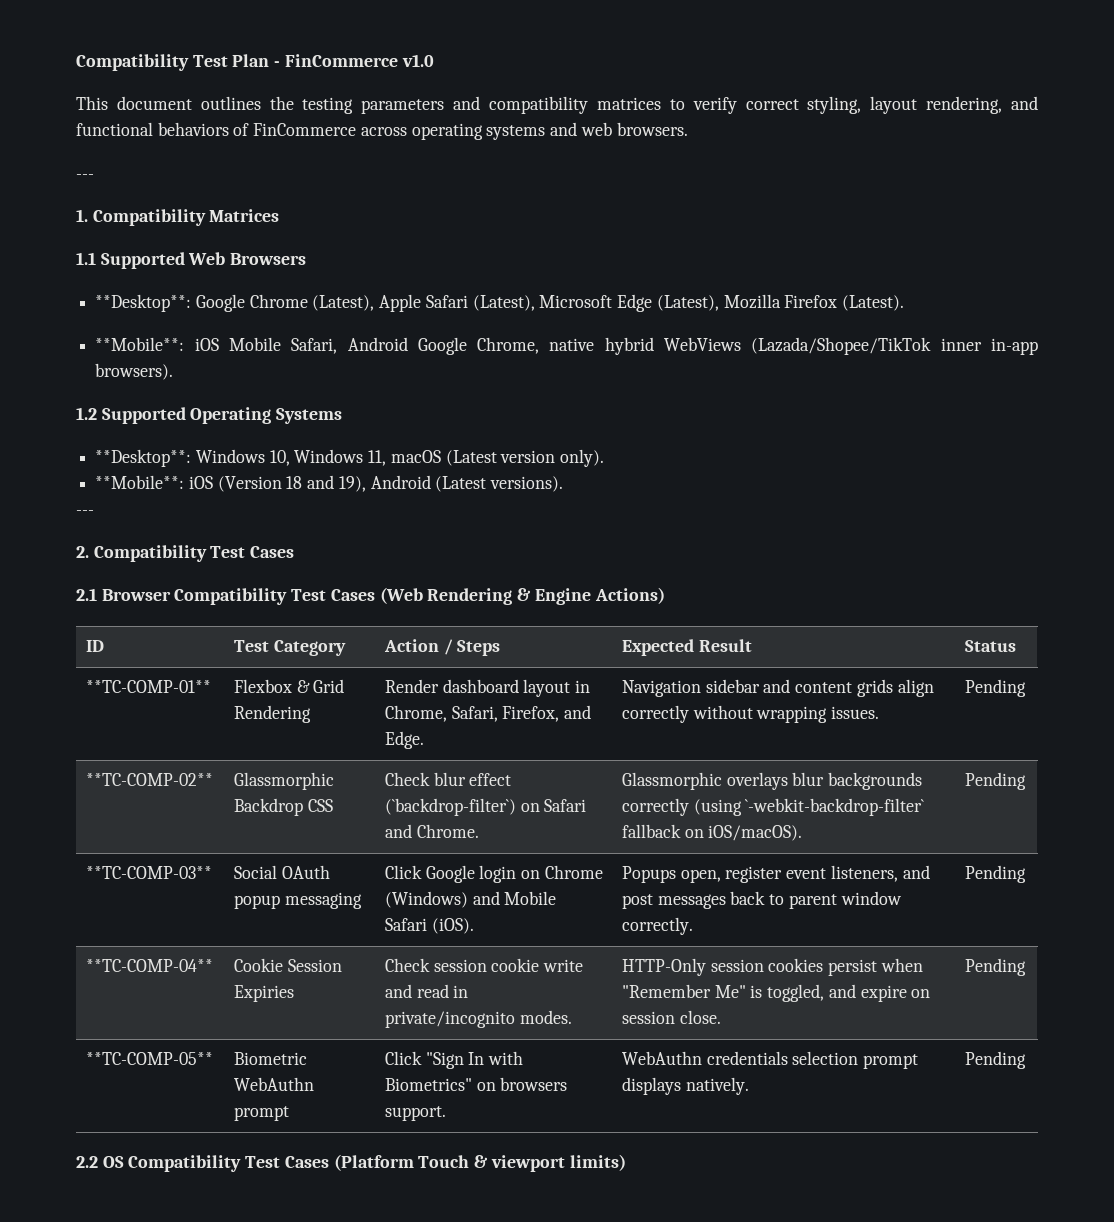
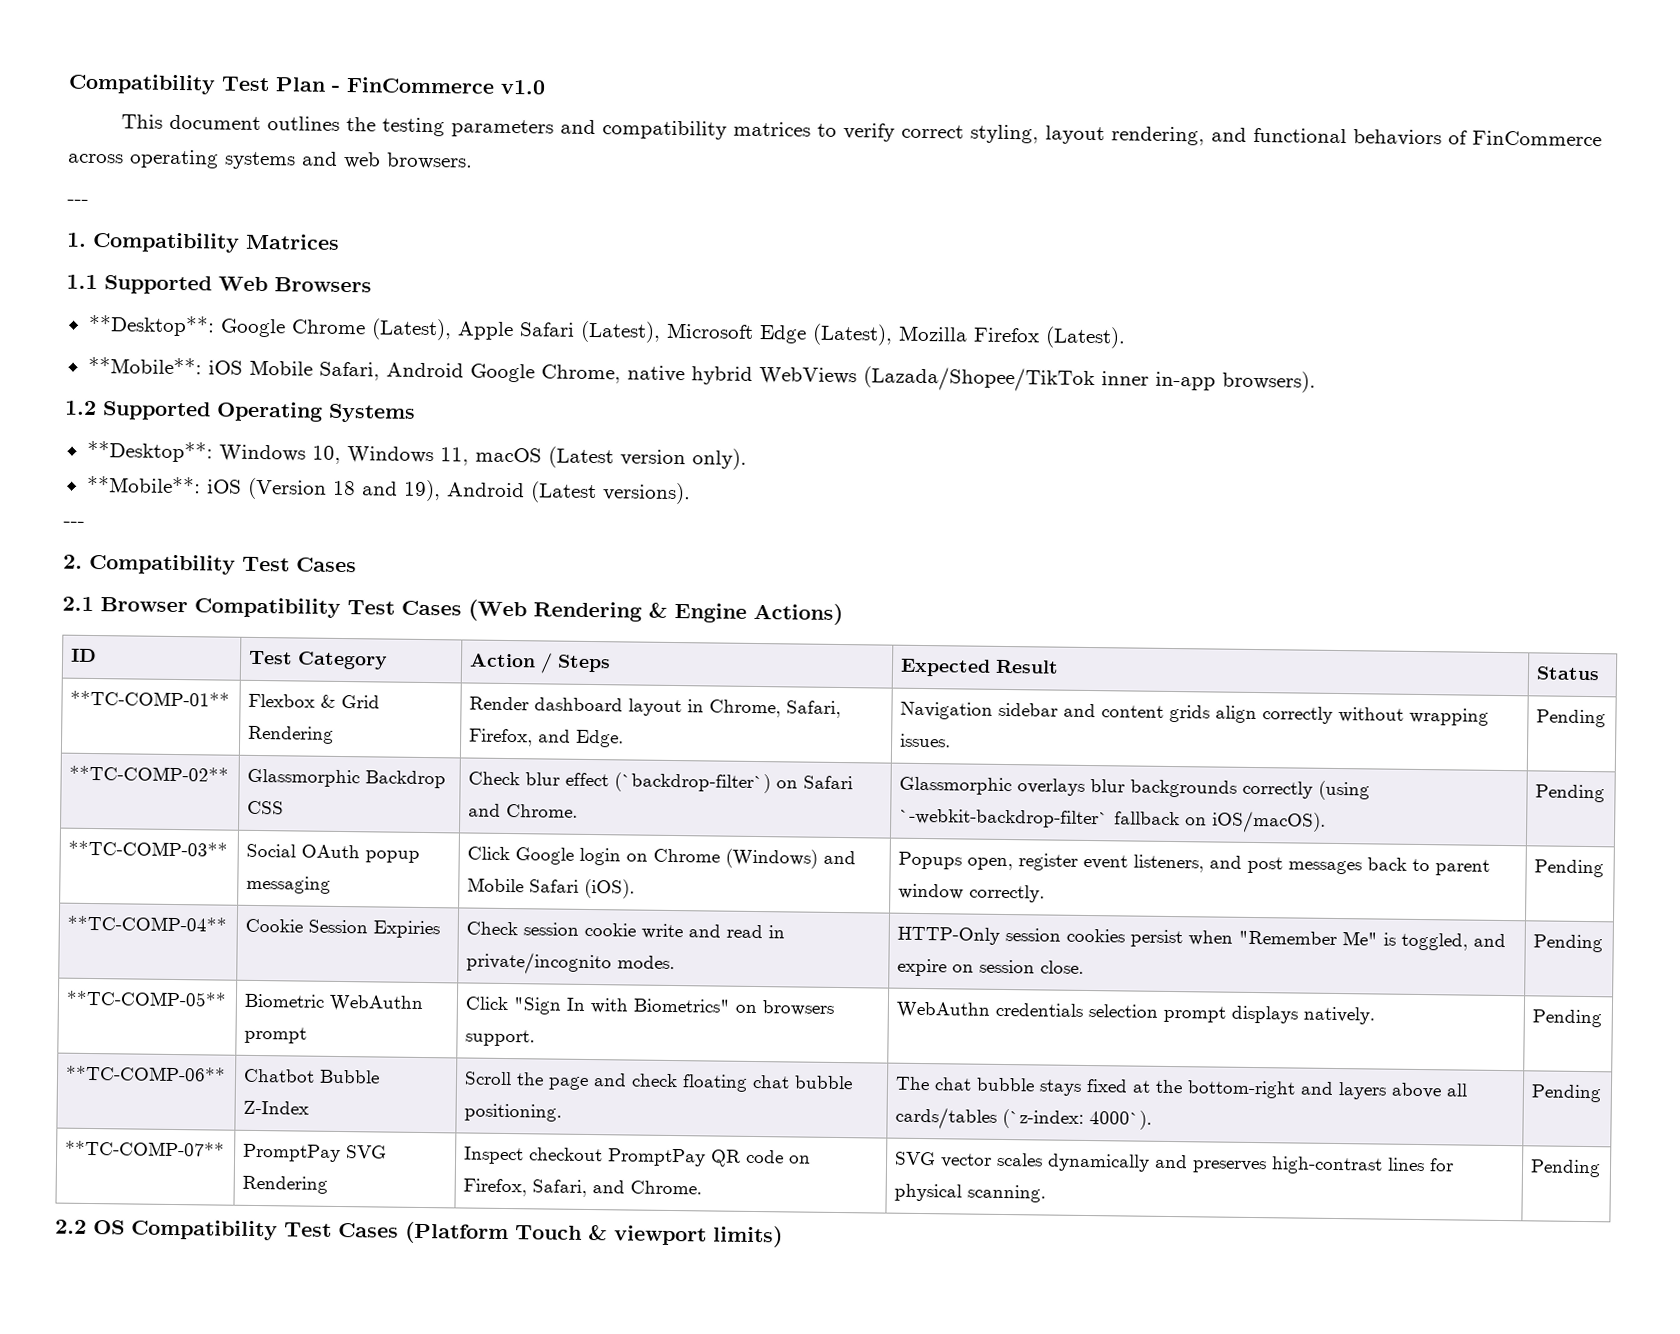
+ **TC-COMP-06** | Chatbot Bubble Z-Index | Scroll the page and check floating chat bubble positioning. | The chat bubble stays fixed at the bottom-right and layers above all cards/tables (`z-index: 4000`). | Pending
+ **TC-COMP-07** | PromptPay SVG Rendering | Inspect checkout PromptPay QR code on Firefox, Safari, and Chrome. | SVG vector scales dynamically and preserves high-contrast lines for physical scanning. | Pending

